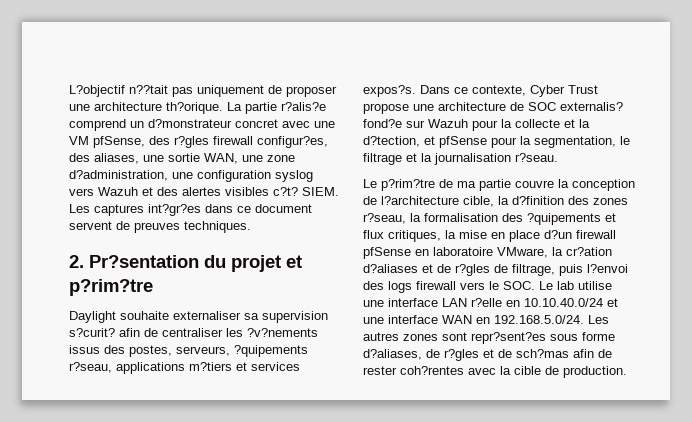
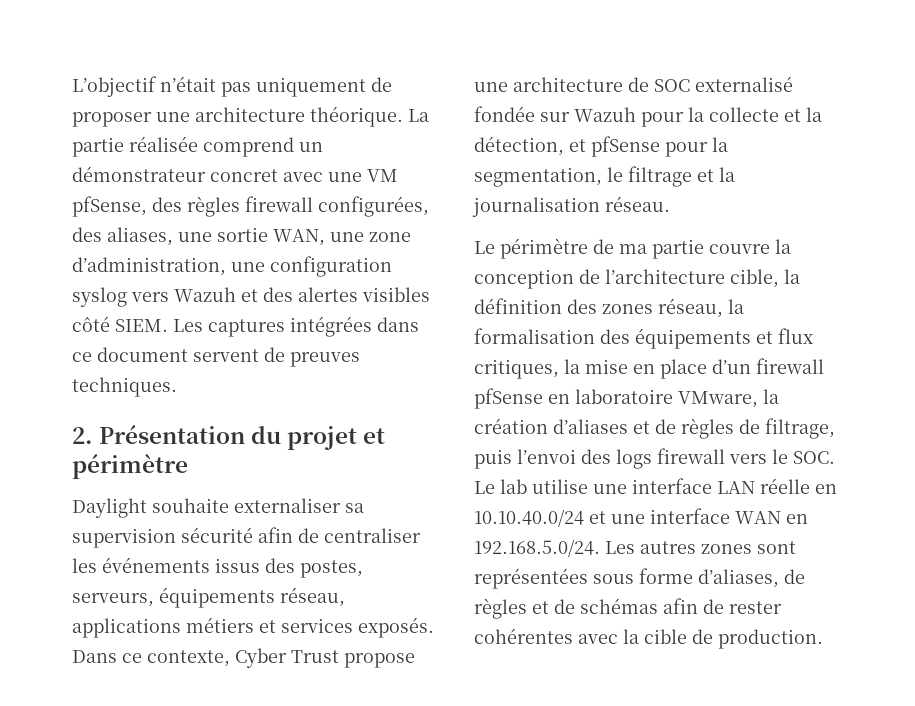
- L?objectif n??tait pas uniquement de proposer une architecture th?orique.
+ L’objectif n’était pas uniquement de proposer une architecture théorique.
- La partie r?alis?e comprend un d?monstrateur concret avec une VM pfSense, des r?gles firewall configur?es, des aliases, une sortie WAN, une zone d?administration, une configuration syslog vers Wazuh et des alertes visibles c?t? SIEM.
+ La partie réalisée comprend un démonstrateur concret avec une VM pfSense, des règles firewall configurées, des aliases, une sortie WAN, une zone d’administration, une configuration syslog vers Wazuh et des alertes visibles côté SIEM.
- Les captures int?gr?es dans ce document servent de preuves techniques.
+ Les captures intégrées dans ce document servent de preuves techniques.
- 2. Pr?sentation du projet et p?rim?tre
+ 2. Présentation du projet et périmètre
- Daylight souhaite externaliser sa supervision s?curit? afin de centraliser les ?v?nements issus des postes, serveurs, ?quipements r?seau, applications m?tiers et services expos?s.
+ Daylight souhaite externaliser sa supervision sécurité afin de centraliser les événements issus des postes, serveurs, équipements réseau, applications métiers et services exposés.
- Dans ce contexte, Cyber Trust propose une architecture de SOC externalis? fond?e sur Wazuh pour la collecte et la d?tection, et pfSense pour la segmentation, le filtrage et la journalisation r?seau.
- Le p?rim?tre de ma partie couvre la conception de l?architecture cible, la d?finition des zones r?seau, la formalisation des ?quipements et flux critiques, la mise en place d?un firewall pfSense en laboratoire VMware, la cr?ation d?aliases et de r?gles de filtrage, puis l?envoi des logs firewall vers le SOC. Le lab utilise une interface LAN r?elle en 10.10.40.0/24 et une interface WAN en 192.168.5.0/24. Les autres zones sont repr?sent?es sous forme d?aliases, de r?gles et de sch?mas afin de rester coh?rentes avec la cible de production.
+ Dans ce contexte, Cyber Trust propose une architecture de SOC externalisé fondée sur Wazuh pour la collecte et la détection, et pfSense pour la segmentation, le filtrage et la journalisation réseau.
+ Le périmètre de ma partie couvre la conception de l’architecture cible, la définition des zones réseau, la formalisation des équipements et flux critiques, la mise en place d’un firewall pfSense en laboratoire VMware, la création d’aliases et de règles de filtrage, puis l’envoi des logs firewall vers le SOC. Le lab utilise une interface LAN réelle en 10.10.40.0/24 et une interface WAN en 192.168.5.0/24. Les autres zones sont représentées sous forme d’aliases, de règles et de schémas afin de rester cohérentes avec la cible de production.

